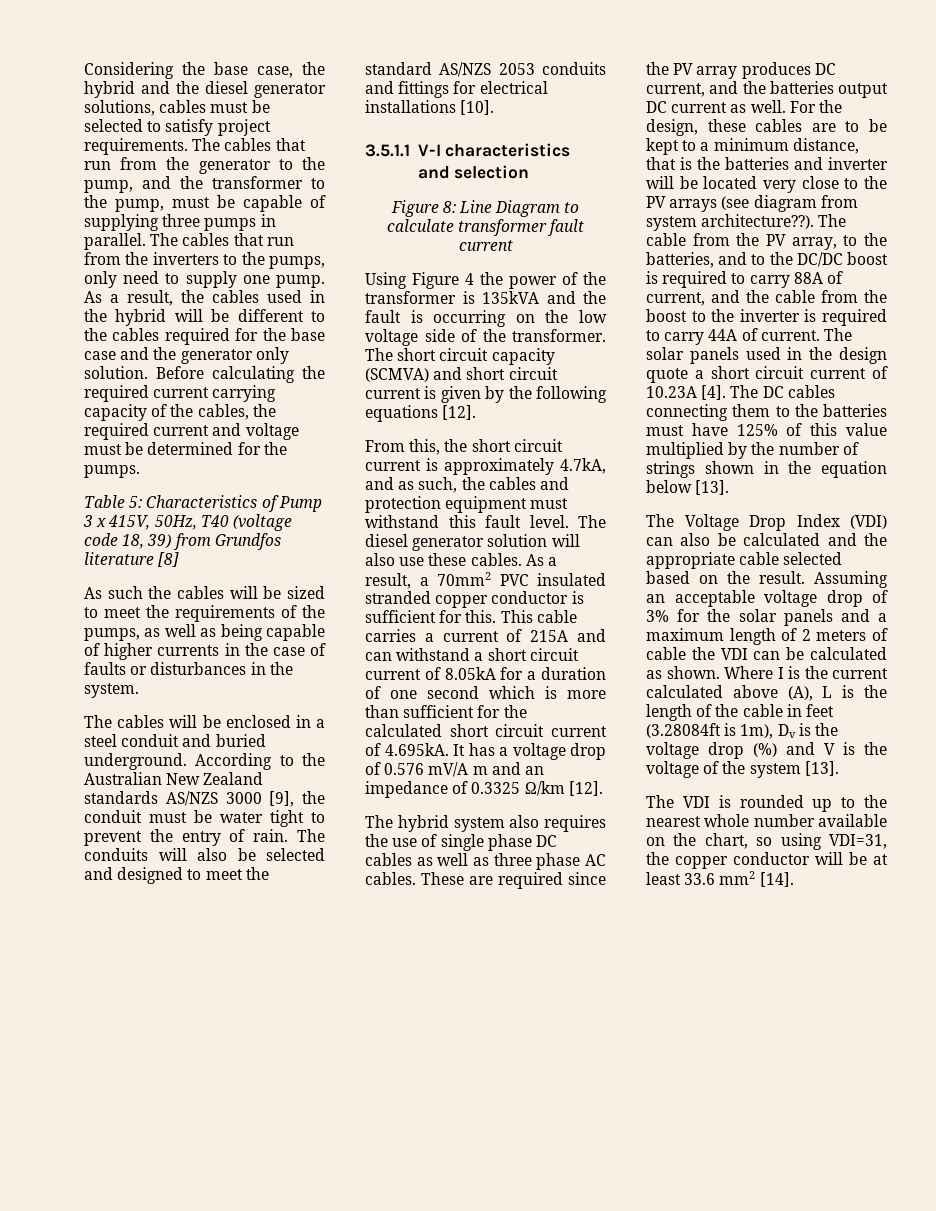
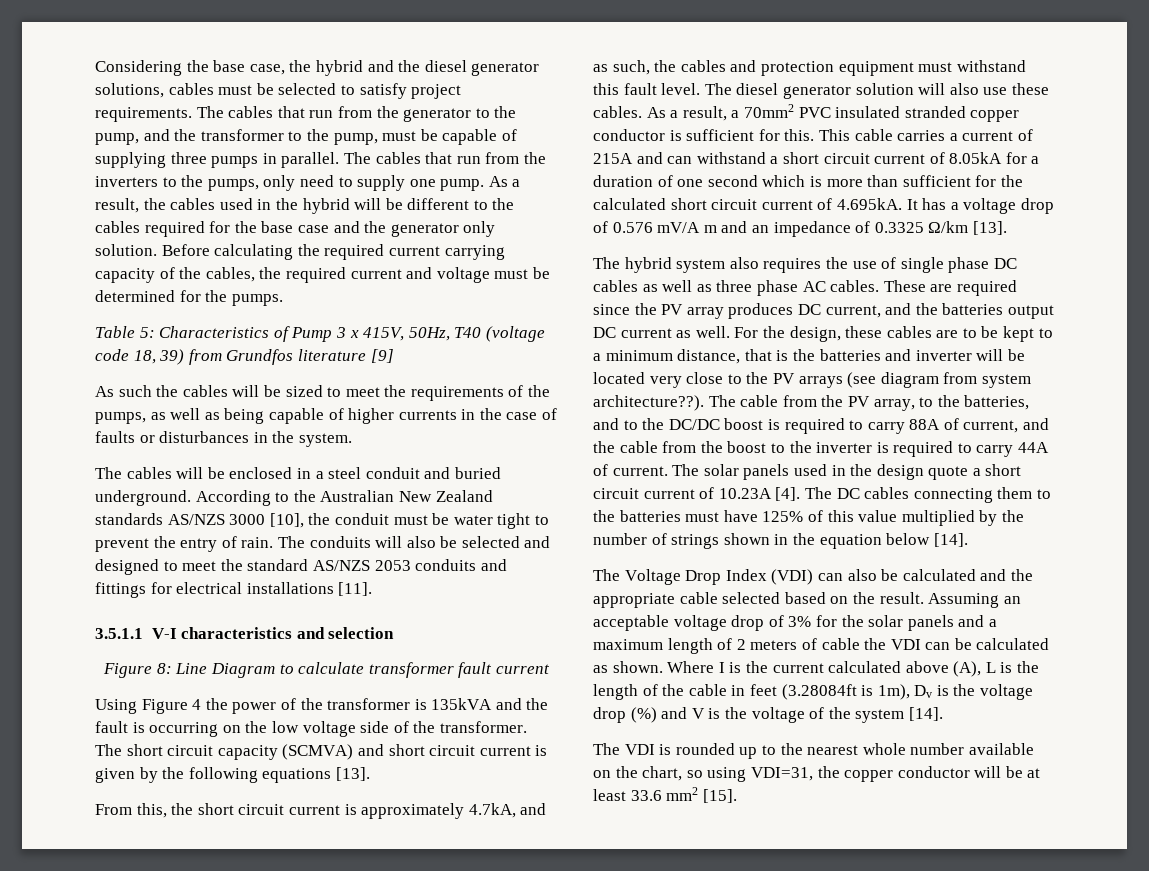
- Table 5: Characteristics of Pump 3 x 415V, 50Hz, T40 (voltage code 18, 39) from Grundfos literature [8]
+ Table 5: Characteristics of Pump 3 x 415V, 50Hz, T40 (voltage code 18, 39) from Grundfos literature [9]
- According to the Australian New Zealand standards AS/NZS 3000 [9], the conduit must be water tight to prevent the entry of rain.
+ According to the Australian New Zealand standards AS/NZS 3000 [10], the conduit must be water tight to prevent the entry of rain.
- The conduits will also be selected and designed to meet the standard AS/NZS 2053 conduits and fittings for electrical installations [10].
+ The conduits will also be selected and designed to meet the standard AS/NZS 2053 conduits and fittings for electrical installations [11].
- The short circuit capacity (SCMVA) and short circuit current is given by the following equations [12].
+ The short circuit capacity (SCMVA) and short circuit current is given by the following equations [13].
- This cable carries a current of 215A and can withstand a short circuit current of 8.05kA for a duration of one second which is more than sufficient for the calculated short circuit current of 4.695kA. It has a voltage drop of 0.576 mV/A m and an impedance of 0.3325 Ω/km [12].
+ This cable carries a current of 215A and can withstand a short circuit current of 8.05kA for a duration of one second which is more than sufficient for the calculated short circuit current of 4.695kA. It has a voltage drop of 0.576 mV/A m and an impedance of 0.3325 Ω/km [13].
- The DC cables connecting them to the batteries must have 125% of this value multiplied by the number of strings shown in the equation below [13].
+ The DC cables connecting them to the batteries must have 125% of this value multiplied by the number of strings shown in the equation below [14].
- Where I is the current calculated above (A), L is the length of the cable in feet (3.28084ft is 1m), Dv is the voltage drop (%) and V is the voltage of the system [13].
+ Where I is the current calculated above (A), L is the length of the cable in feet (3.28084ft is 1m), Dv is the voltage drop (%) and V is the voltage of the system [14].
- The VDI is rounded up to the nearest whole number available on the chart, so using VDI=31, the copper conductor will be at least 33.6 mm2 [14].
+ The VDI is rounded up to the nearest whole number available on the chart, so using VDI=31, the copper conductor will be at least 33.6 mm2 [15].

